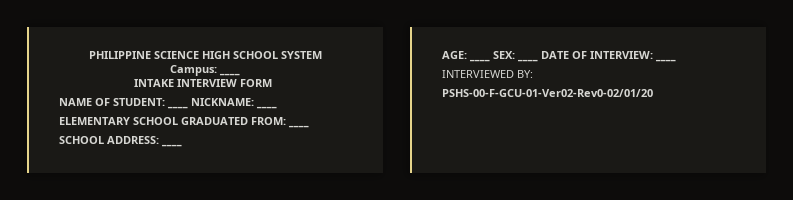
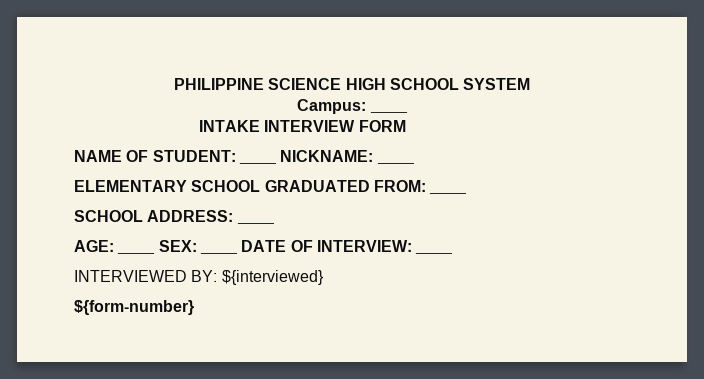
- INTERVIEWED BY:
- PSHS-00-F-GCU-01-Ver02-Rev0-02/01/20
+ INTERVIEWED BY: ${interviewed}
+ ${form-number}

